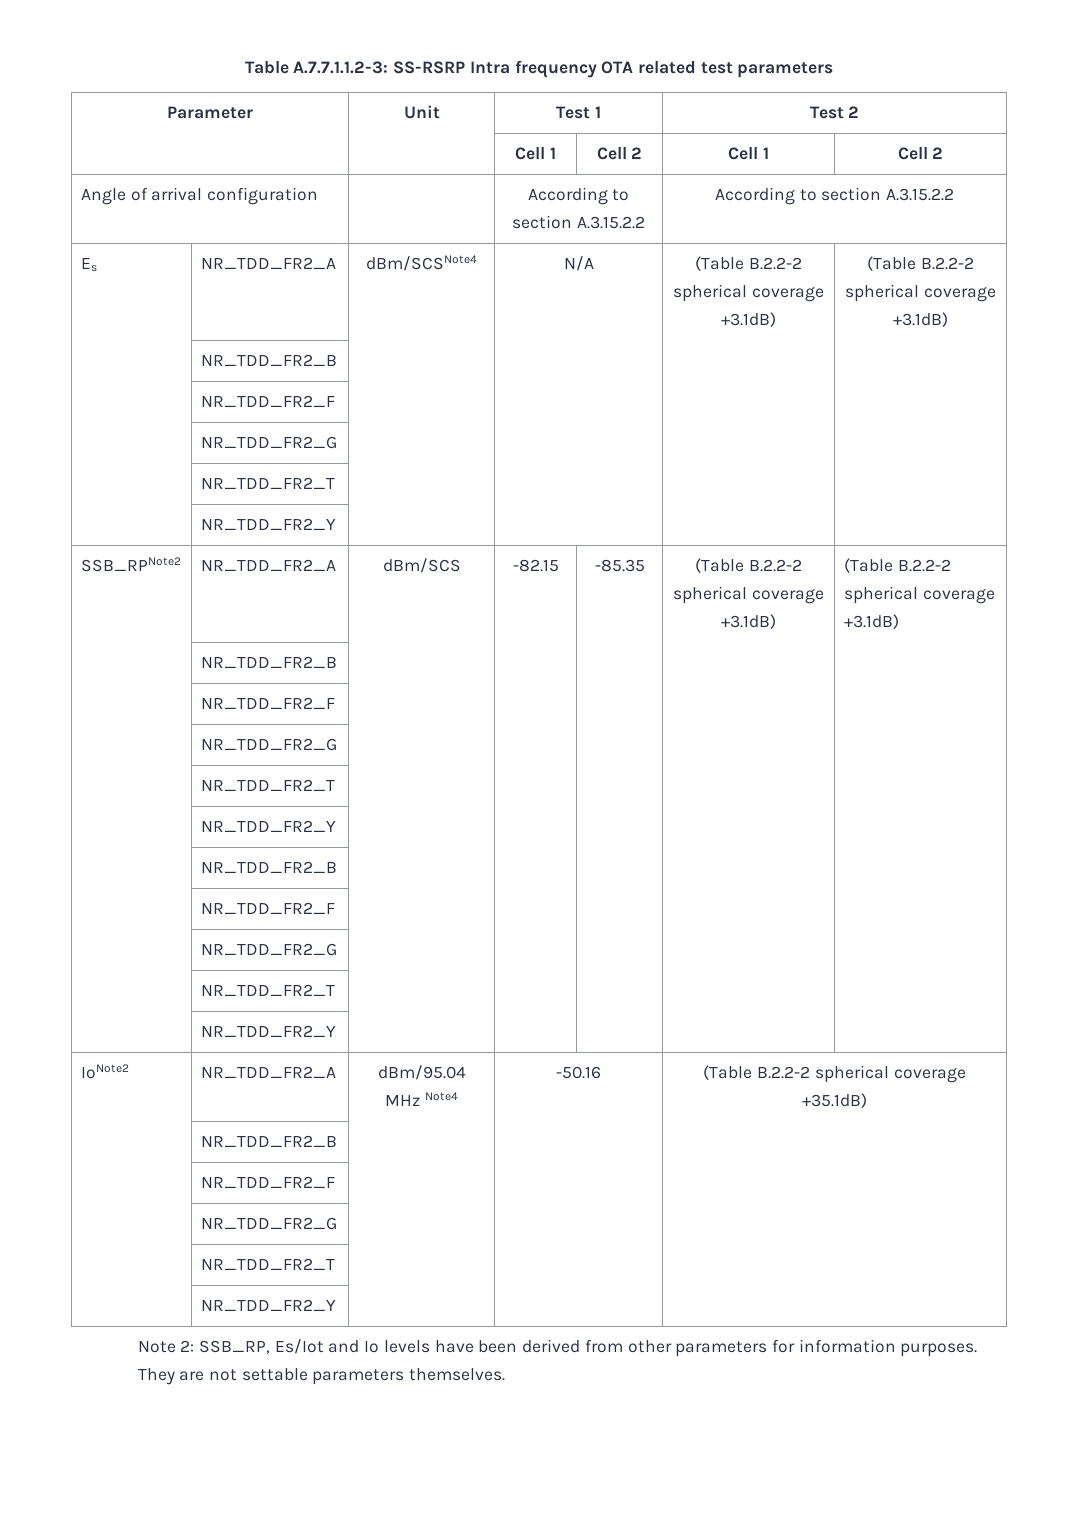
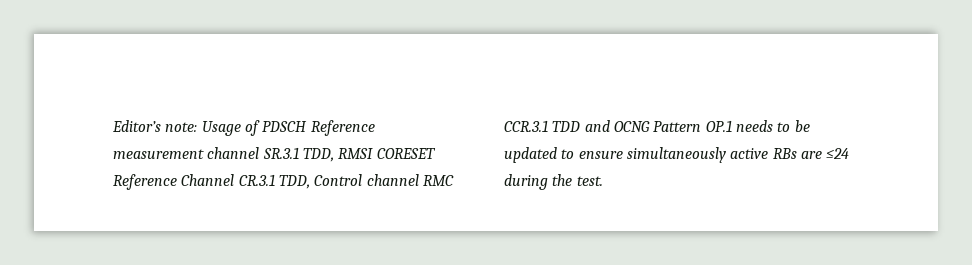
- Table A.7.7.1.1.2-3: SS-RSRP Intra frequency OTA related test parameters
- Parameter | Unit | Test 1 | Test 2
- | | Cell 1 | Cell 2 | Cell 1 | Cell 2
- Angle of arrival configuration | | According to section A.3.15.2.2 | According to section A.3.15.2.2
- Es | NR_TDD_FR2_A | dBm/SCSNote4 | N/A | (Table B.2.2-2 spherical coverage +3.1dB) | (Table B.2.2-2 spherical coverage +3.1dB)
- | NR_TDD_FR2_B | | | |
- | NR_TDD_FR2_F | | | |
- | NR_TDD_FR2_G | | | |
- | NR_TDD_FR2_T | | | |
- | NR_TDD_FR2_Y | | | |
- SSB_RPNote2 | NR_TDD_FR2_A | dBm/SCS | -82.15 | -85.35 | (Table B.2.2-2 spherical coverage +3.1dB) | (Table B.2.2-2 spherical coverage +3.1dB)
- | NR_TDD_FR2_B | | | | |
- | NR_TDD_FR2_F | | | | |
- | NR_TDD_FR2_G | | | | |
- | NR_TDD_FR2_T | | | | |
- | NR_TDD_FR2_Y | | | | |
- | NR_TDD_FR2_B | | | | |
- | NR_TDD_FR2_F | | | | |
- | NR_TDD_FR2_G | | | | |
- | NR_TDD_FR2_T | | | | |
- | NR_TDD_FR2_Y | | | | |
- IoNote2 | NR_TDD_FR2_A | dBm/95.04 MHz Note4 | -50.16 | (Table B.2.2-2 spherical coverage +35.1dB)
- | NR_TDD_FR2_B | | |
- | NR_TDD_FR2_F | | |
- | NR_TDD_FR2_G | | |
- | NR_TDD_FR2_T | | |
- | NR_TDD_FR2_Y | | |
- Note 2: SSB_RP, Es/Iot and Io levels have been derived from other parameters for information purposes. They are not settable parameters themselves.
+ Editor’s note: Usage of PDSCH Reference measurement channel SR.3.1 TDD, RMSI CORESET Reference Channel CR.3.1 TDD, Control channel RMC CCR.3.1 TDD and OCNG Pattern OP.1 needs to be updated to ensure simultaneously active RBs are ≤24 during the test.

